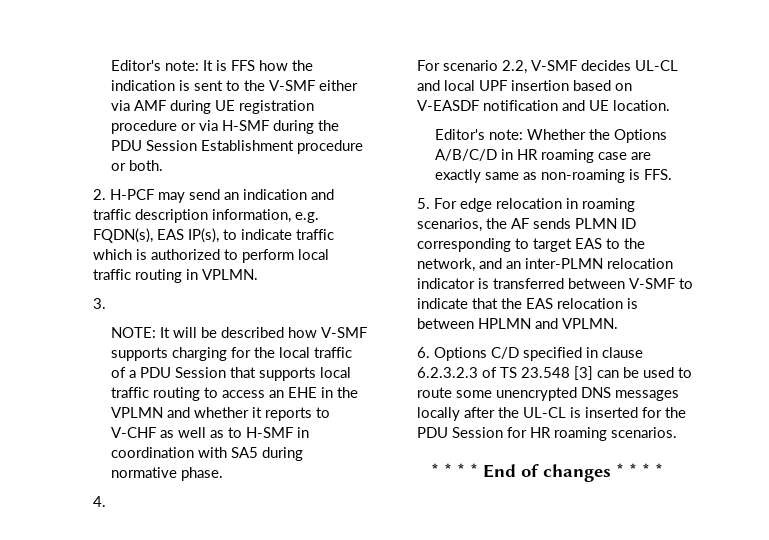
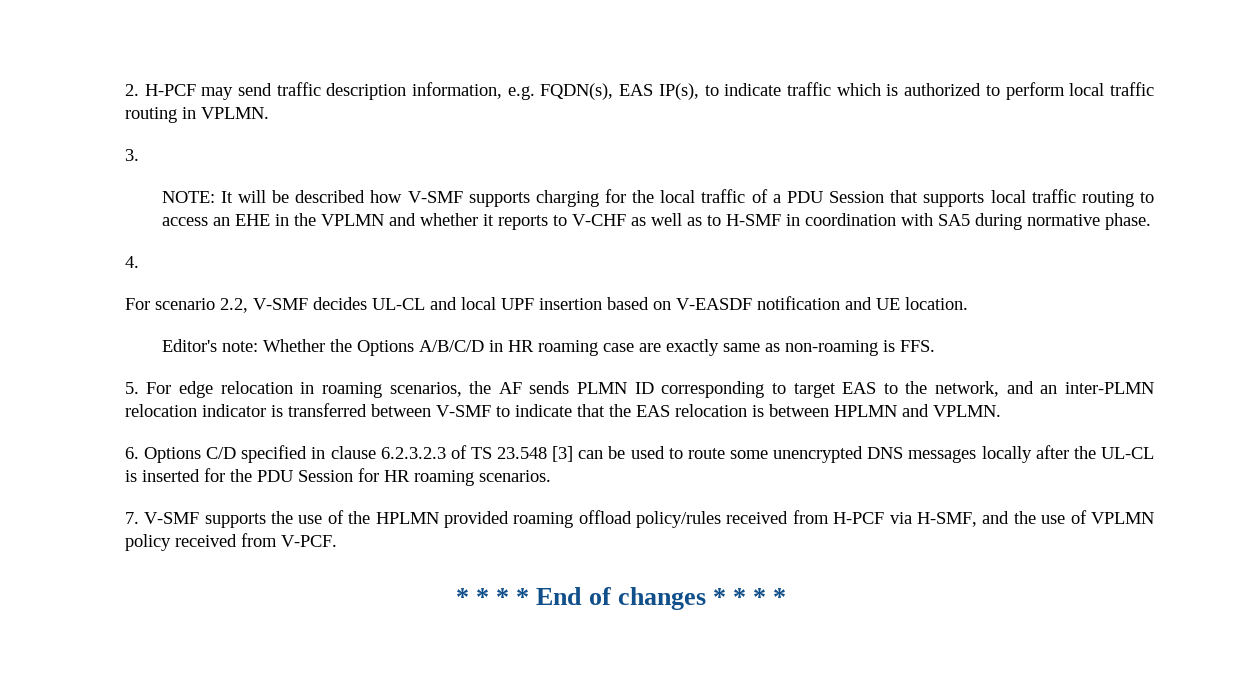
- Editor's note: It is FFS how the indication is sent to the V-SMF either via AMF during UE registration procedure or via H-SMF during the PDU Session Establishment procedure or both.
- 2. H-PCF may send an indication and traffic description information, e.g. FQDN(s), EAS IP(s), to indicate traffic which is authorized to perform local traffic routing in VPLMN.
+ 2. H-PCF may send traffic description information, e.g. FQDN(s), EAS IP(s), to indicate traffic which is authorized to perform local traffic routing in VPLMN.
+ 7. V-SMF supports the use of the HPLMN provided roaming offload policy/rules received from H-PCF via H-SMF, and the use of VPLMN policy received from V-PCF.

